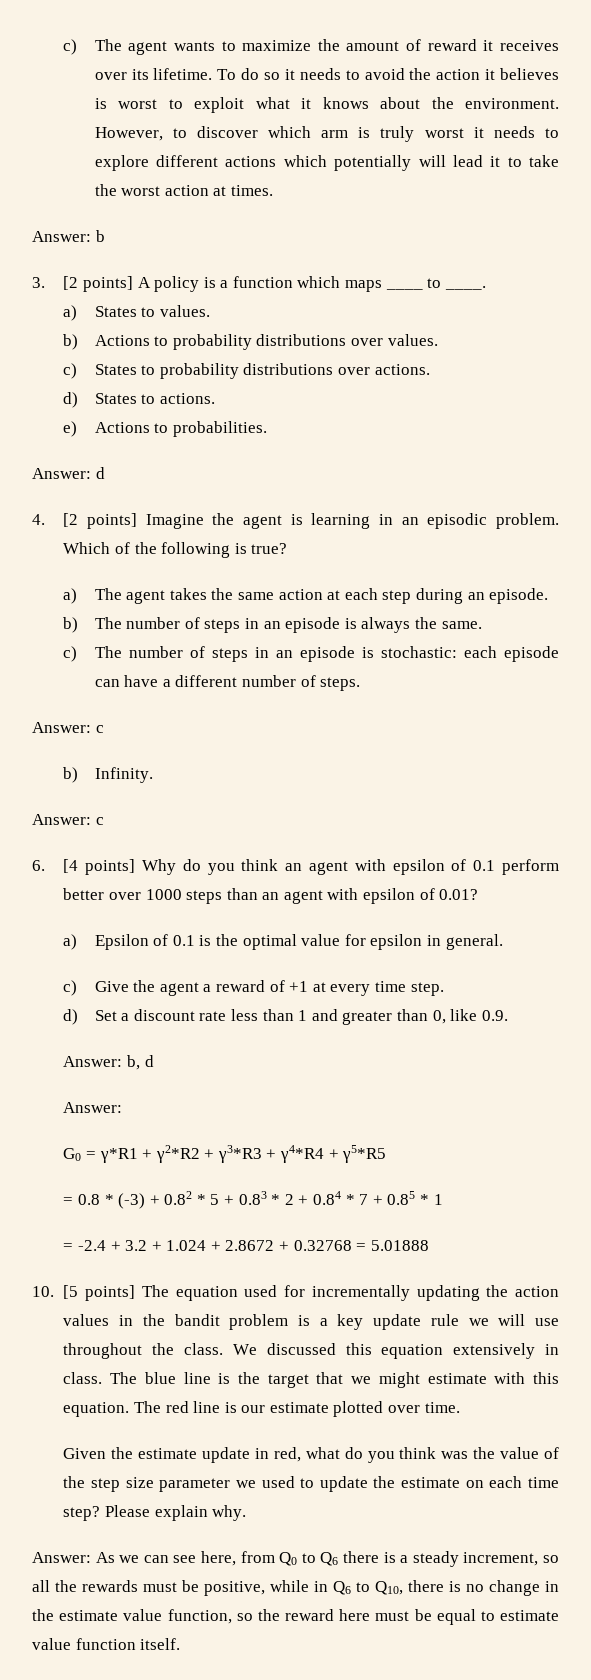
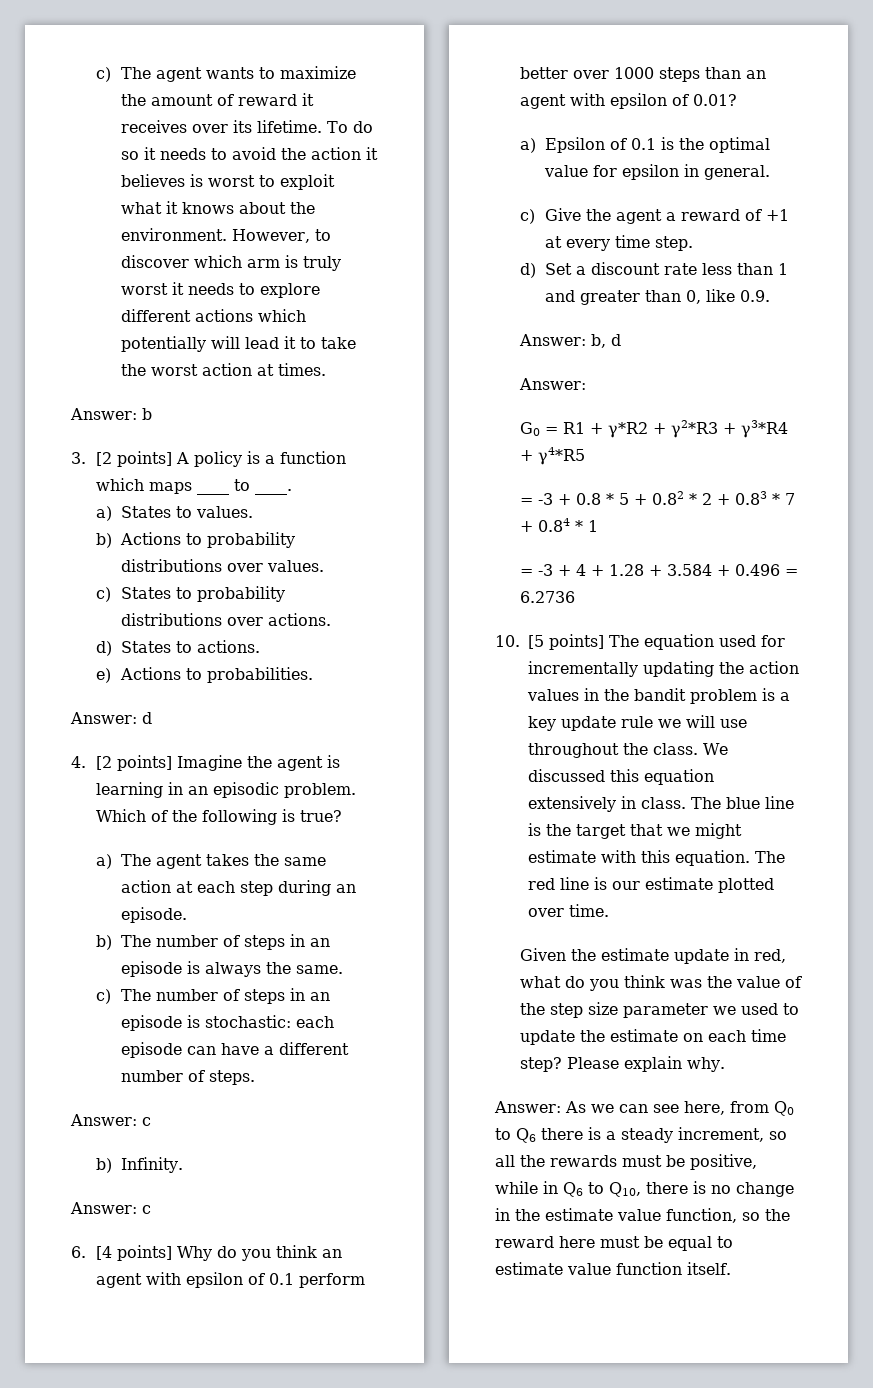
- G0 = γ*R1 + γ2*R2 + γ3*R3 + γ4*R4 + γ5*R5
- = 0.8 * (-3) + 0.82 * 5 + 0.83 * 2 + 0.84 * 7 + 0.85 * 1
- = -2.4 + 3.2 + 1.024 + 2.8672 + 0.32768 = 5.01888
+ G0 = R1 + γ*R2 + γ2*R3 + γ3*R4 + γ4*R5
+ = -3 + 0.8 * 5 + 0.82 * 2 + 0.83 * 7 + 0.84 * 1
+ = -3 + 4 + 1.28 + 3.584 + 0.496 = 6.2736

